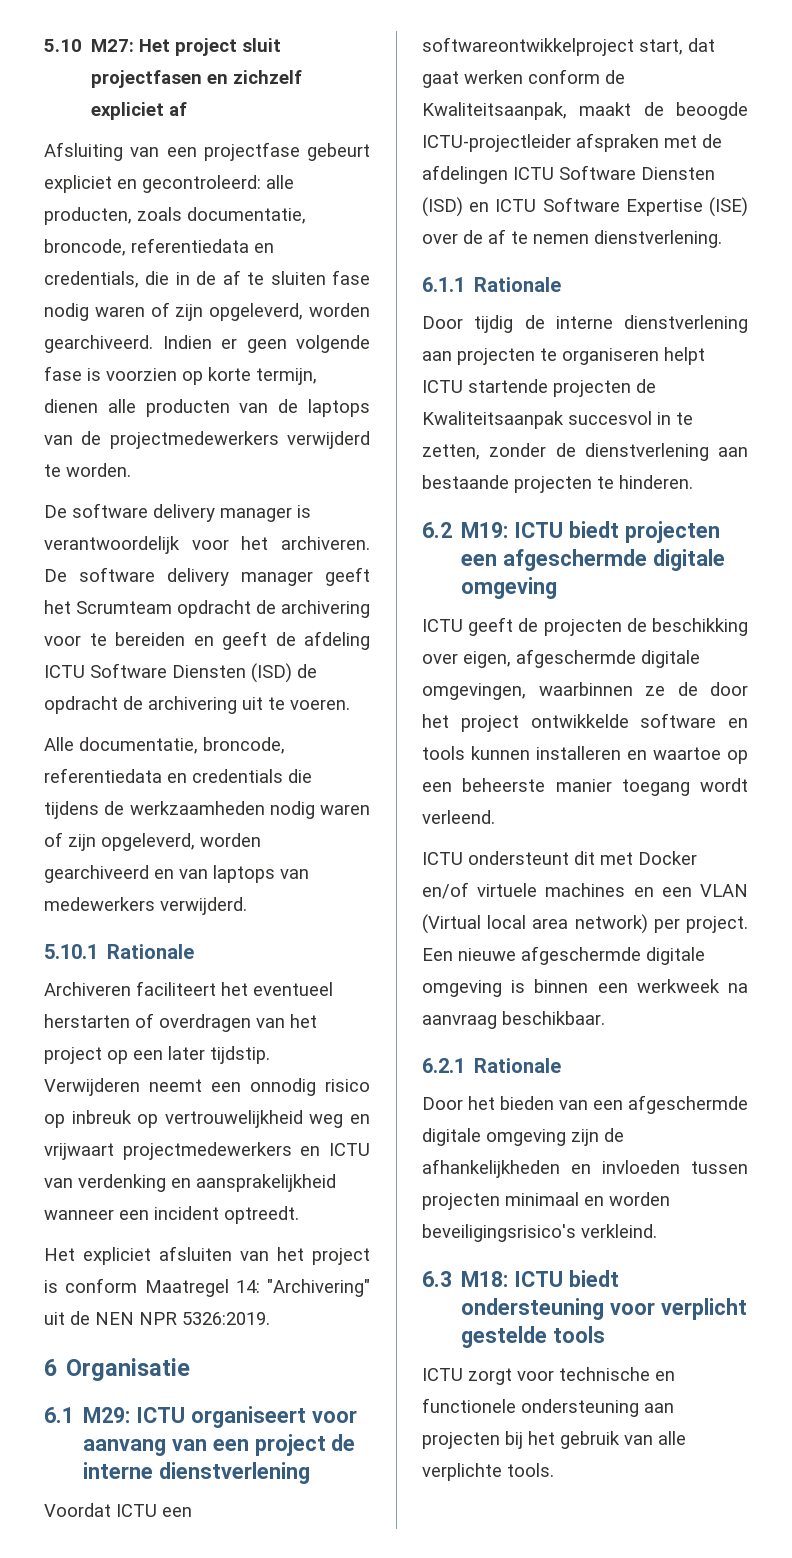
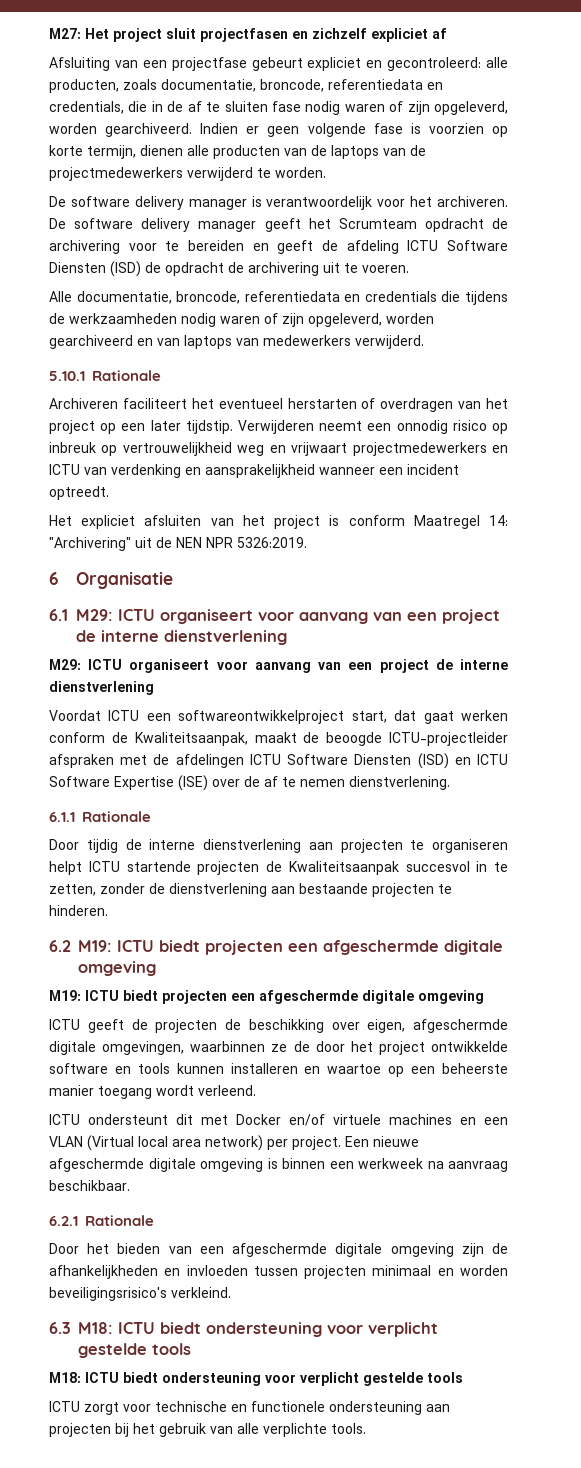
- 5.10 M27: Het project sluit projectfasen en zichzelf expliciet af
+ M27: Het project sluit projectfasen en zichzelf expliciet af
  6.1 M29: ICTU organiseert voor aanvang van een project de interne dienstverlening
+ M29: ICTU organiseert voor aanvang van een project de interne dienstverlening
  6.2 M19: ICTU biedt projecten een afgeschermde digitale omgeving
+ M19: ICTU biedt projecten een afgeschermde digitale omgeving
  6.3 M18: ICTU biedt ondersteuning voor verplicht gestelde tools
+ M18: ICTU biedt ondersteuning voor verplicht gestelde tools

